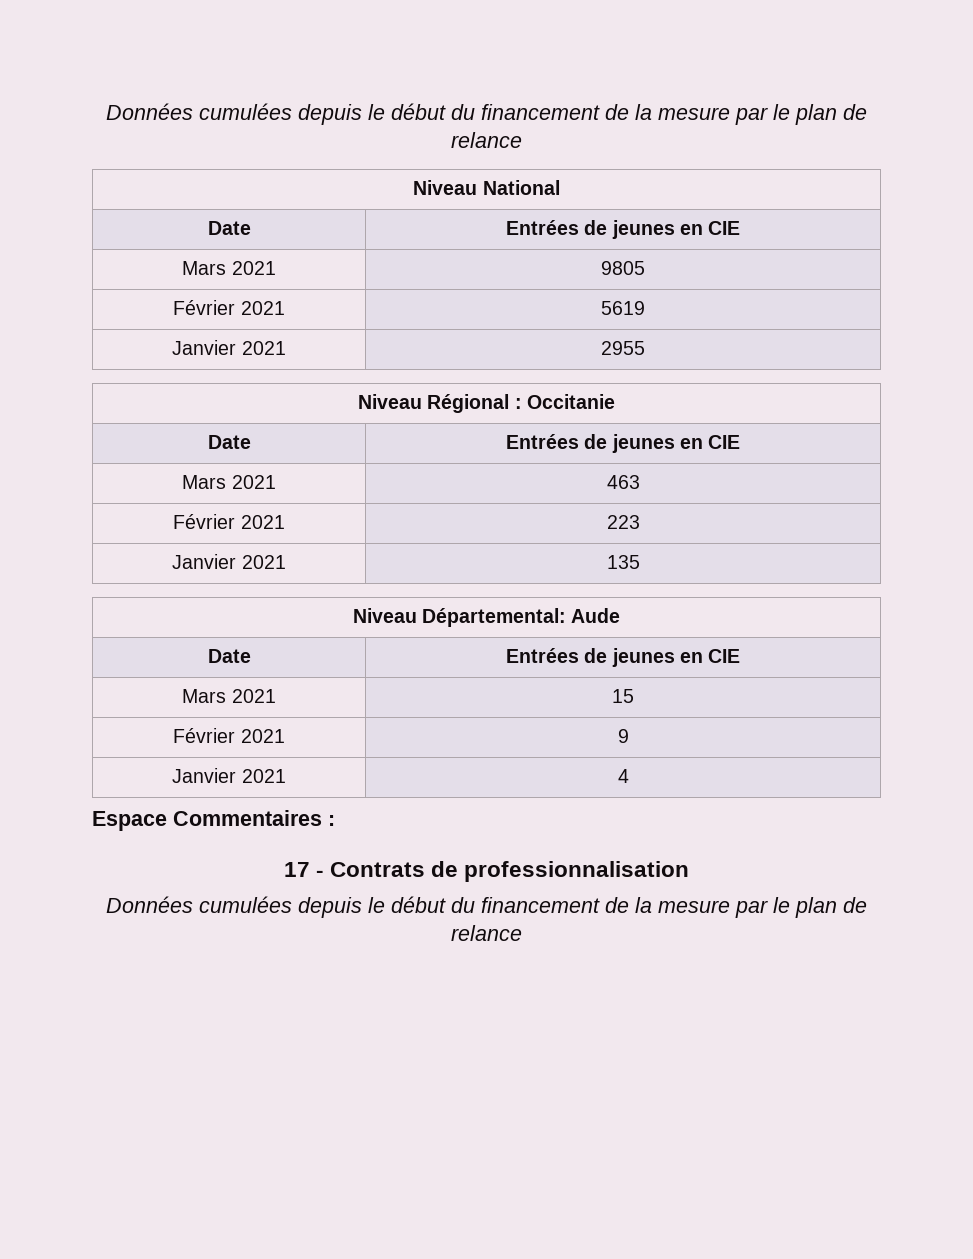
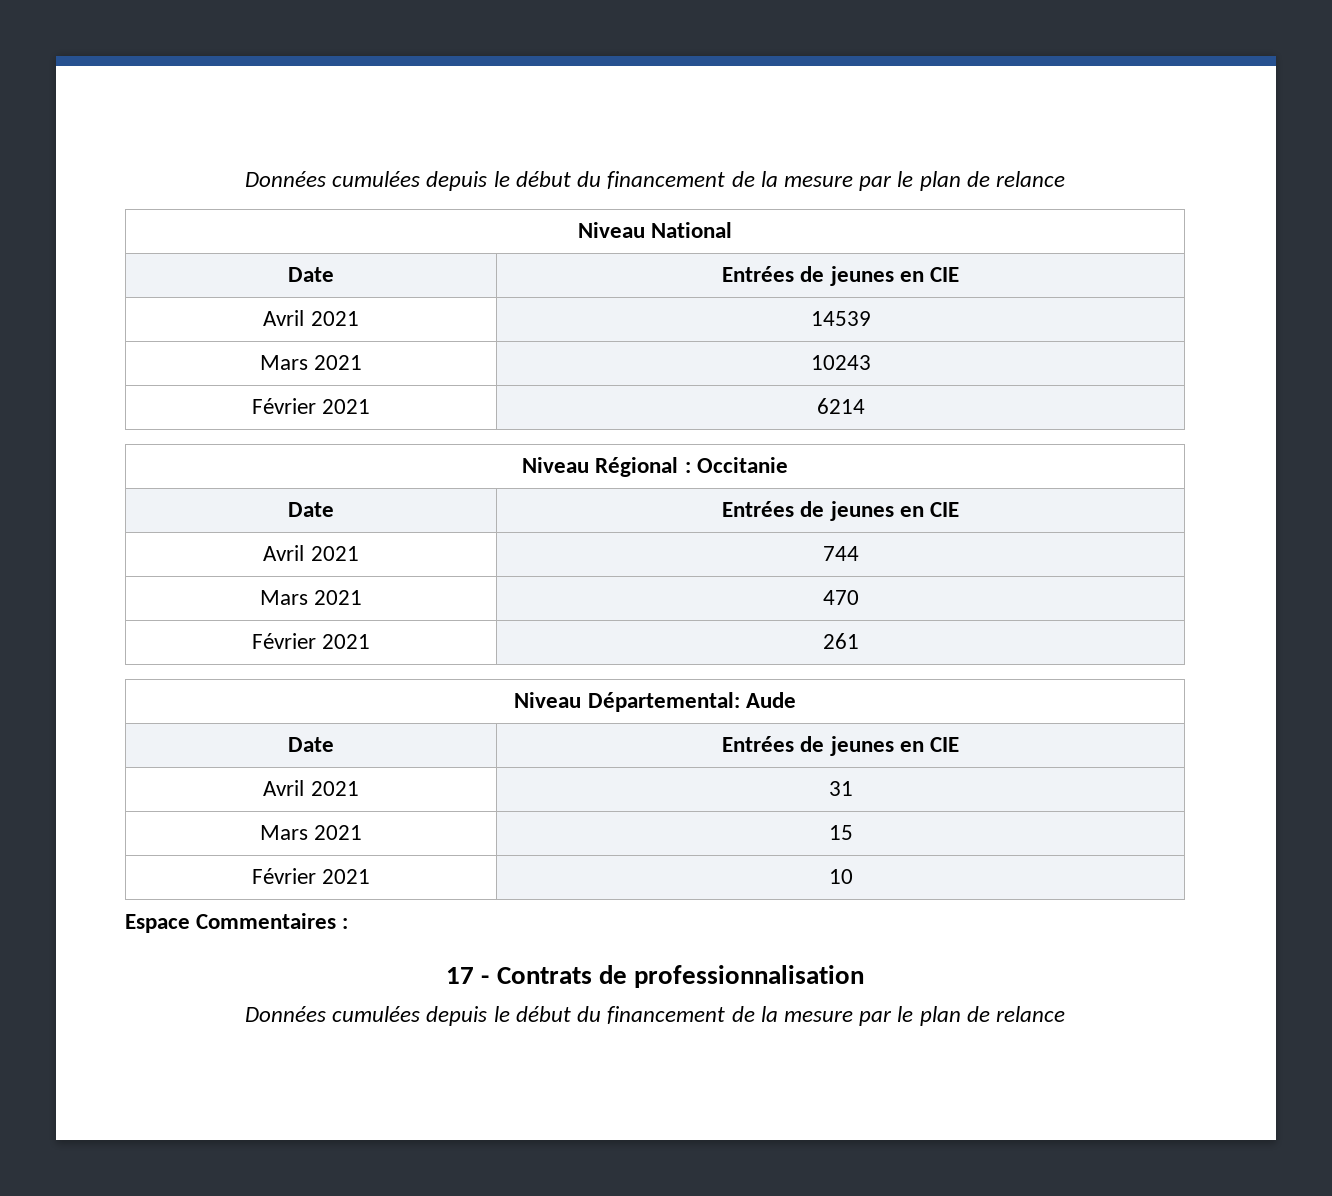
- Mars 2021 | 9805
- Février 2021 | 5619
- Janvier 2021 | 2955
+ Avril 2021 | 14539
+ Mars 2021 | 10243
+ Février 2021 | 6214
- Mars 2021 | 463
- Février 2021 | 223
- Janvier 2021 | 135
+ Avril 2021 | 744
+ Mars 2021 | 470
+ Février 2021 | 261
+ Avril 2021 | 31
- Février 2021 | 9
- Janvier 2021 | 4
+ Février 2021 | 10

